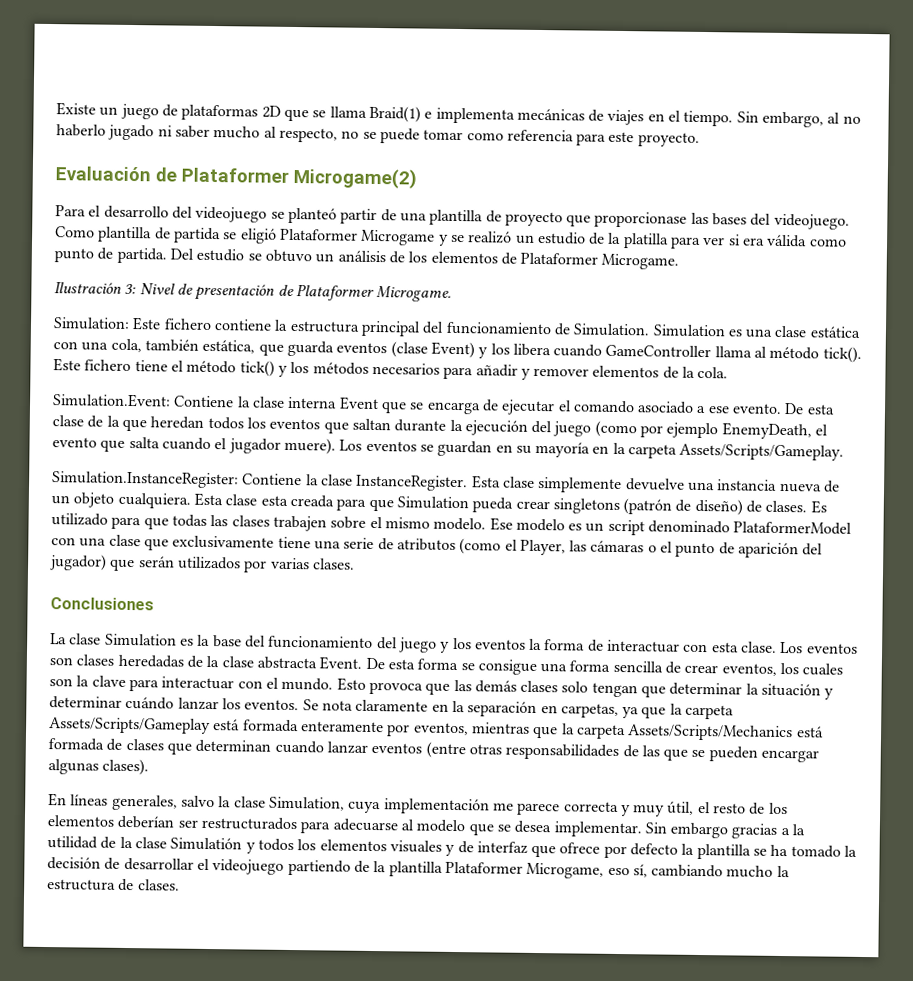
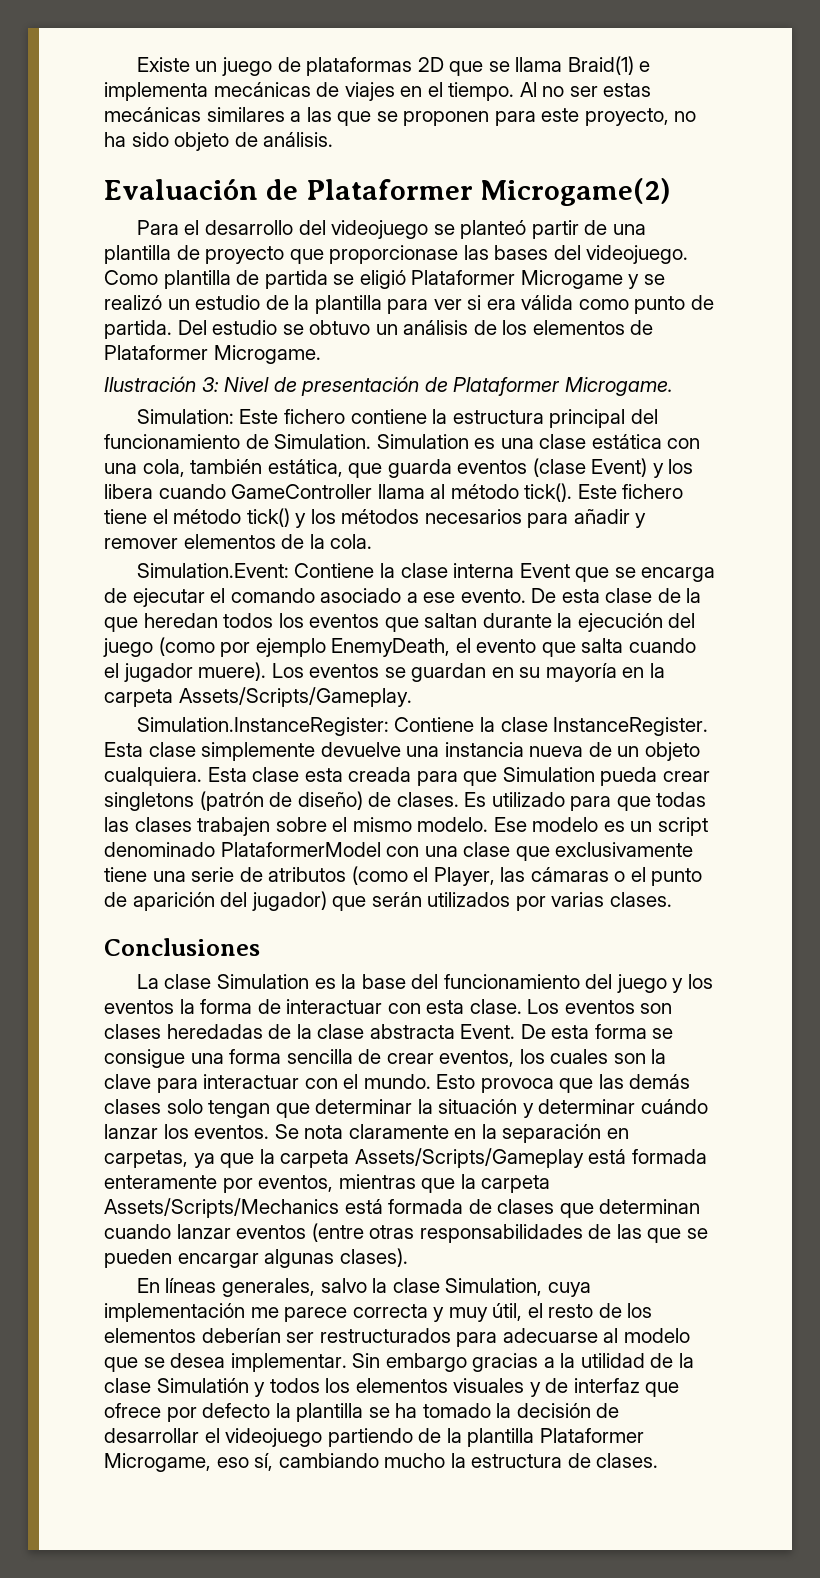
- Sin embargo, al no haberlo jugado ni saber mucho al respecto, no se puede tomar como referencia para este proyecto.
+ Al no ser estas mecánicas similares a las que se proponen para este proyecto, no ha sido objeto de análisis.
- Como plantilla de partida se eligió Plataformer Microgame y se realizó un estudio de la platilla para ver si era válida como punto de partida.
+ Como plantilla de partida se eligió Plataformer Microgame y se realizó un estudio de la plantilla para ver si era válida como punto de partida.

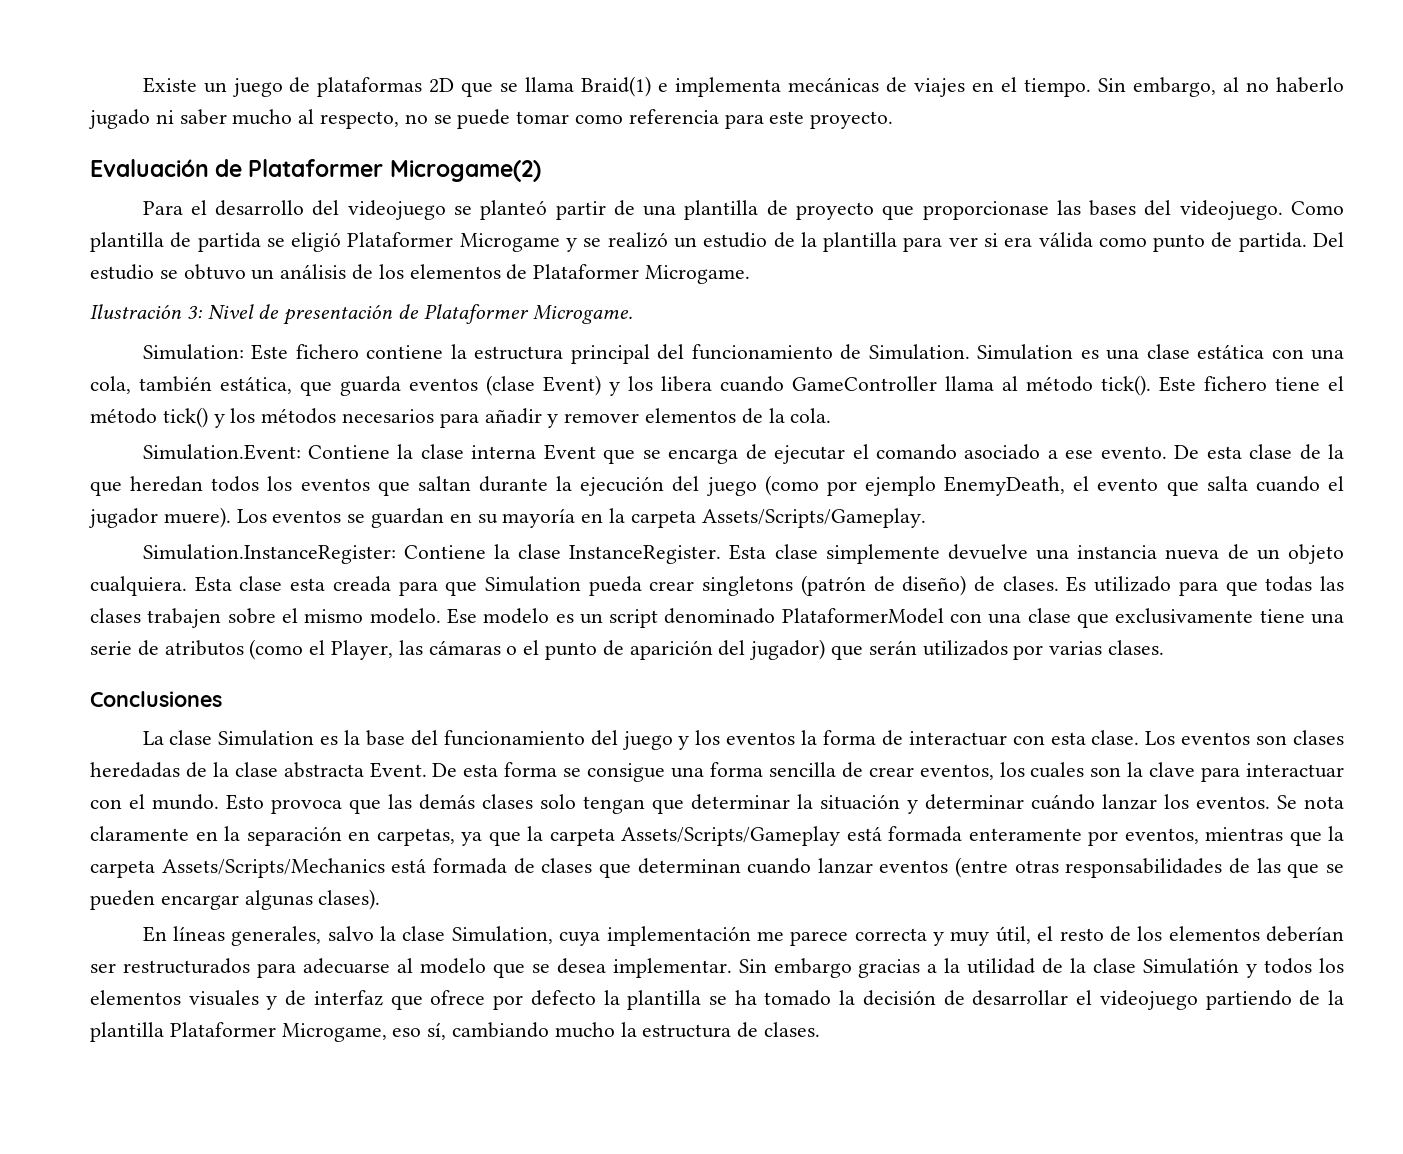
- Al no ser estas mecánicas similares a las que se proponen para este proyecto, no ha sido objeto de análisis.
+ Sin embargo, al no haberlo jugado ni saber mucho al respecto, no se puede tomar como referencia para este proyecto.

